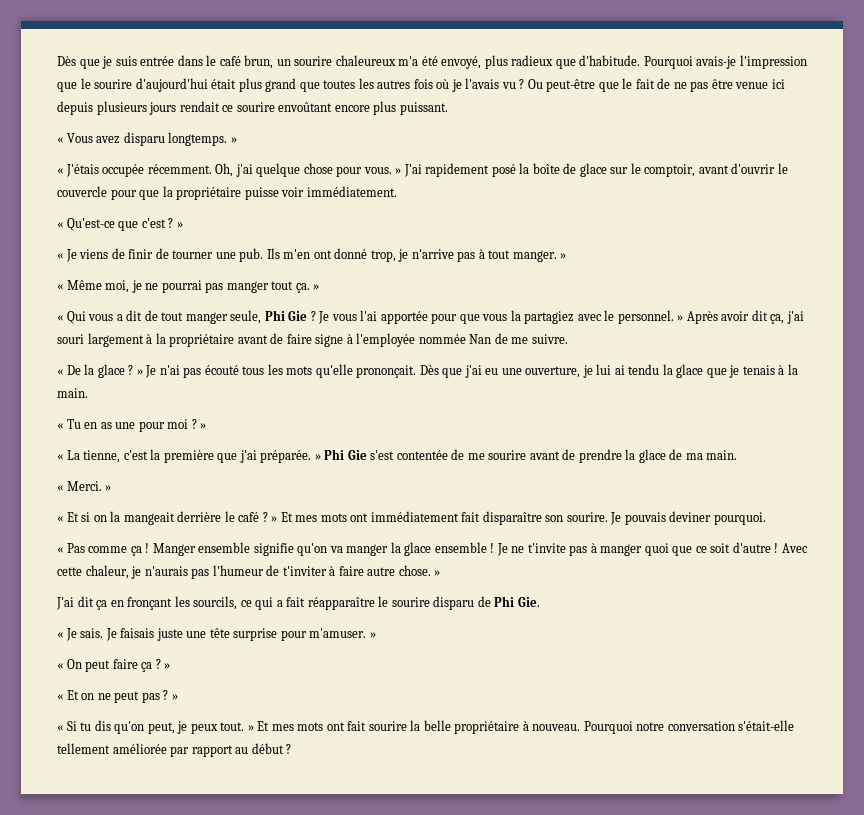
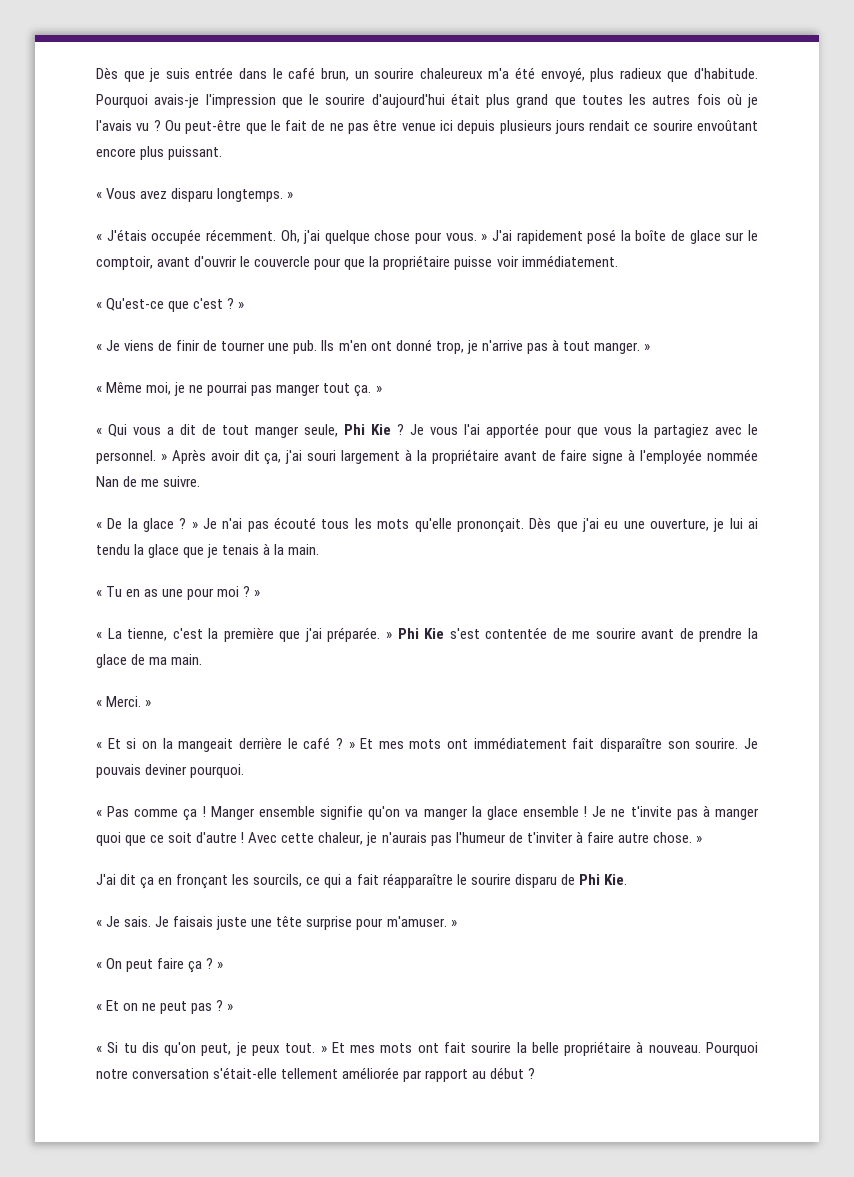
- « Qui vous a dit de tout manger seule, Phi Gie ?
+ « Qui vous a dit de tout manger seule, Phi Kie ?
- « La tienne, c'est la première que j'ai préparée. » Phi Gie s'est contentée de me sourire avant de prendre la glace de ma main.
+ « La tienne, c'est la première que j'ai préparée. » Phi Kie s'est contentée de me sourire avant de prendre la glace de ma main.
- J'ai dit ça en fronçant les sourcils, ce qui a fait réapparaître le sourire disparu de Phi Gie.
+ J'ai dit ça en fronçant les sourcils, ce qui a fait réapparaître le sourire disparu de Phi Kie.

